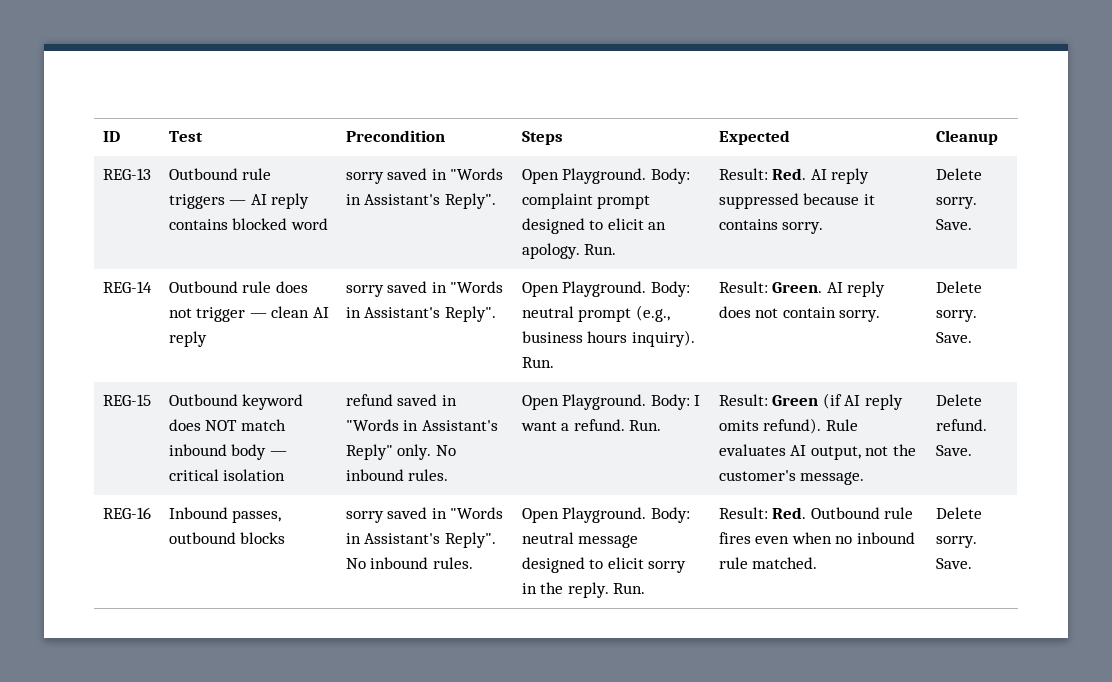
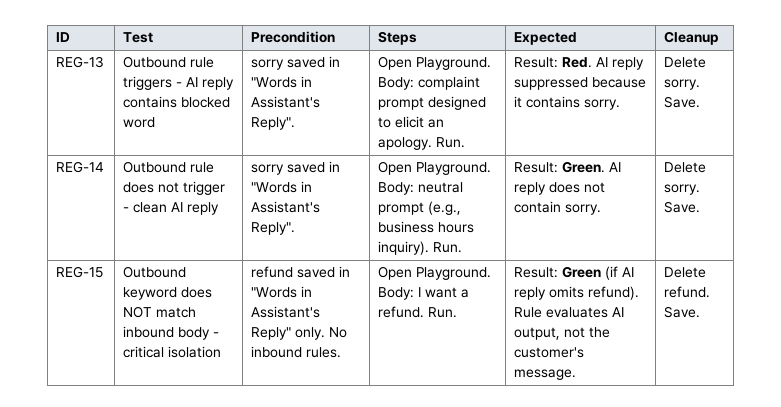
- REG-13 | Outbound rule triggers — AI reply contains blocked word | sorry saved in "Words in Assistant's Reply". | Open Playground. Body: complaint prompt designed to elicit an apology. Run. | Result: Red. AI reply suppressed because it contains sorry. | Delete sorry. Save.
+ REG-13 | Outbound rule triggers - AI reply contains blocked word | sorry saved in "Words in Assistant's Reply". | Open Playground. Body: complaint prompt designed to elicit an apology. Run. | Result: Red. AI reply suppressed because it contains sorry. | Delete sorry. Save.
- REG-14 | Outbound rule does not trigger — clean AI reply | sorry saved in "Words in Assistant's Reply". | Open Playground. Body: neutral prompt (e.g., business hours inquiry). Run. | Result: Green. AI reply does not contain sorry. | Delete sorry. Save.
+ REG-14 | Outbound rule does not trigger - clean AI reply | sorry saved in "Words in Assistant's Reply". | Open Playground. Body: neutral prompt (e.g., business hours inquiry). Run. | Result: Green. AI reply does not contain sorry. | Delete sorry. Save.
- Outbound keyword does NOT match inbound body — critical isolation
+ Outbound keyword does NOT match inbound body - critical isolation
- REG-16 | Inbound passes, outbound blocks | sorry saved in "Words in Assistant's Reply". No inbound rules. | Open Playground. Body: neutral message designed to elicit sorry in the reply. Run. | Result: Red. Outbound rule fires even when no inbound rule matched. | Delete sorry. Save.

